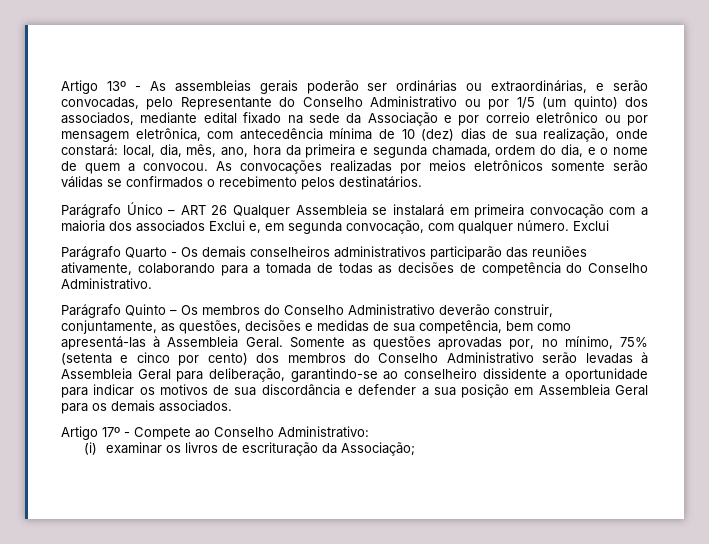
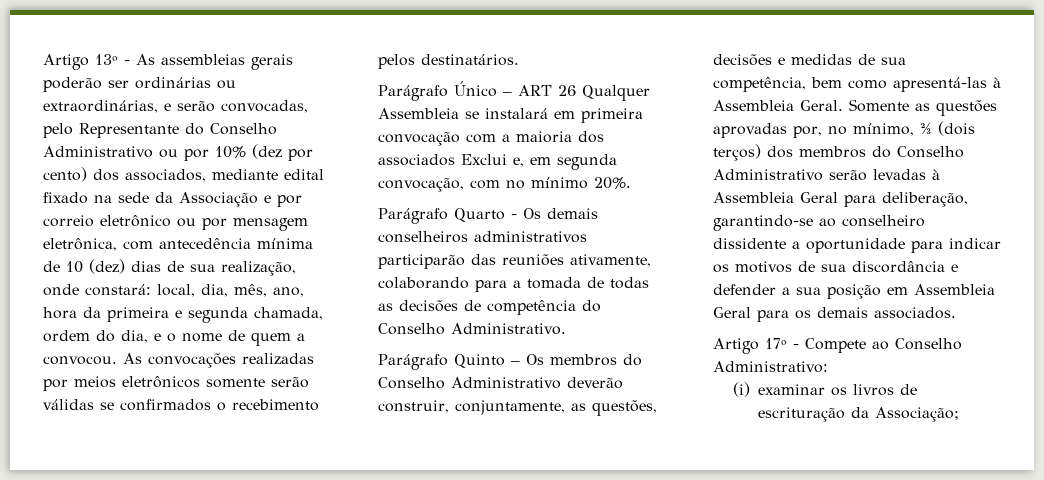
- Artigo 13º - As assembleias gerais poderão ser ordinárias ou extraordinárias, e serão convocadas, pelo Representante do Conselho Administrativo ou por 1/5 (um quinto) dos associados, mediante edital fixado na sede da Associação e por correio eletrônico ou por mensagem eletrônica, com antecedência mínima de 10 (dez) dias de sua realização, onde constará:
+ Artigo 13º - As assembleias gerais poderão ser ordinárias ou extraordinárias, e serão convocadas, pelo Representante do Conselho Administrativo ou por 10% (dez por cento) dos associados, mediante edital fixado na sede da Associação e por correio eletrônico ou por mensagem eletrônica, com antecedência mínima de 10 (dez) dias de sua realização, onde constará:
- Parágrafo Único – ART 26 Qualquer Assembleia se instalará em primeira convocação com a maioria dos associados Exclui e, em segunda convocação, com qualquer número. Exclui
+ Parágrafo Único – ART 26 Qualquer Assembleia se instalará em primeira convocação com a maioria dos associados Exclui e, em segunda convocação, com no mínimo 20%.
- Somente as questões aprovadas por, no mínimo, 75% (setenta e cinco por cento) dos membros do Conselho Administrativo serão levadas à Assembleia Geral para deliberação, garantindo-se ao conselheiro dissidente a oportunidade para indicar os motivos de sua discordância e defender a sua posição em Assembleia Geral para os demais associados.
+ Somente as questões aprovadas por, no mínimo, ⅔ (dois terços) dos membros do Conselho Administrativo serão levadas à Assembleia Geral para deliberação, garantindo-se ao conselheiro dissidente a oportunidade para indicar os motivos de sua discordância e defender a sua posição em Assembleia Geral para os demais associados.

